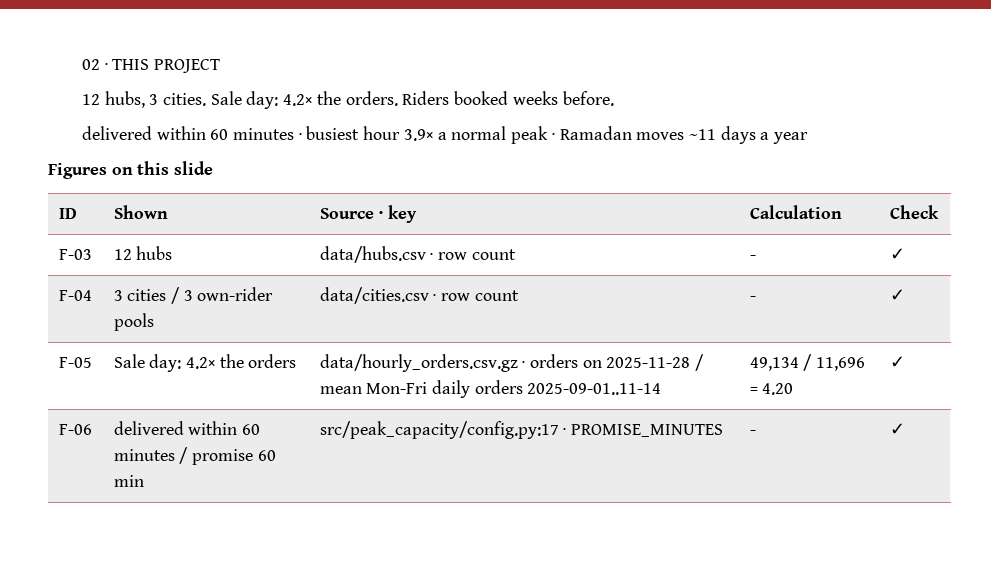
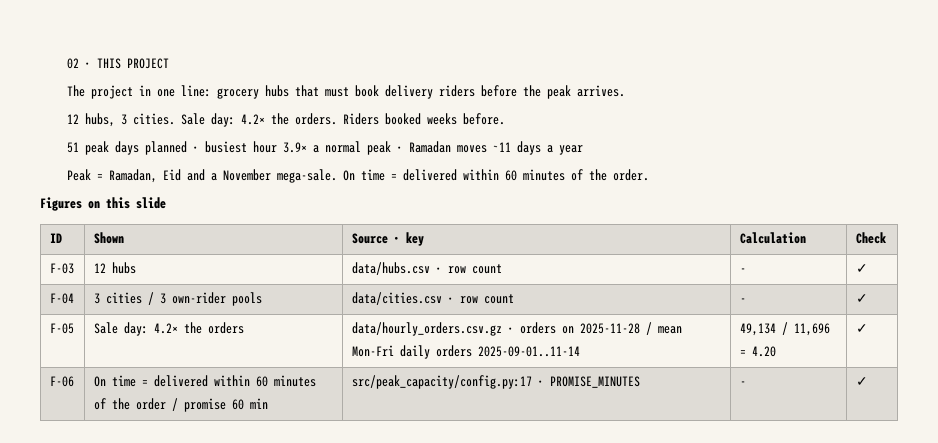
+ The project in one line: grocery hubs that must book delivery riders before the peak arrives.
- delivered within 60 minutes · busiest hour 3.9× a normal peak · Ramadan moves ~11 days a year
+ 51 peak days planned · busiest hour 3.9× a normal peak · Ramadan moves ~11 days a year
+ Peak = Ramadan, Eid and a November mega-sale. On time = delivered within 60 minutes of the order.
- F-06 | delivered within 60 minutes / promise 60 min | src/peak_capacity/config.py:17 · PROMISE_MINUTES | - | ✓
+ F-06 | On time = delivered within 60 minutes of the order / promise 60 min | src/peak_capacity/config.py:17 · PROMISE_MINUTES | - | ✓

